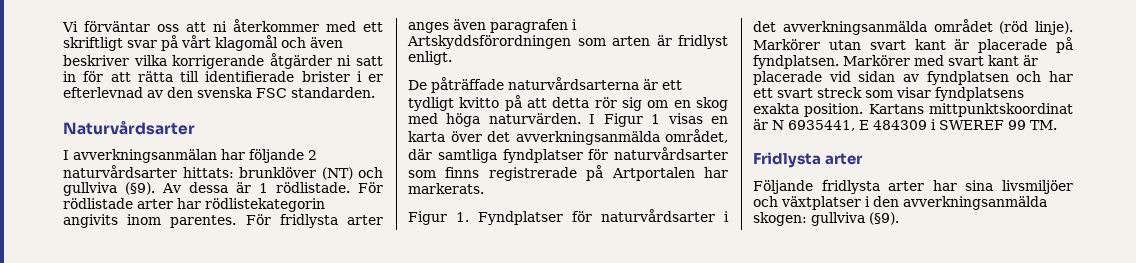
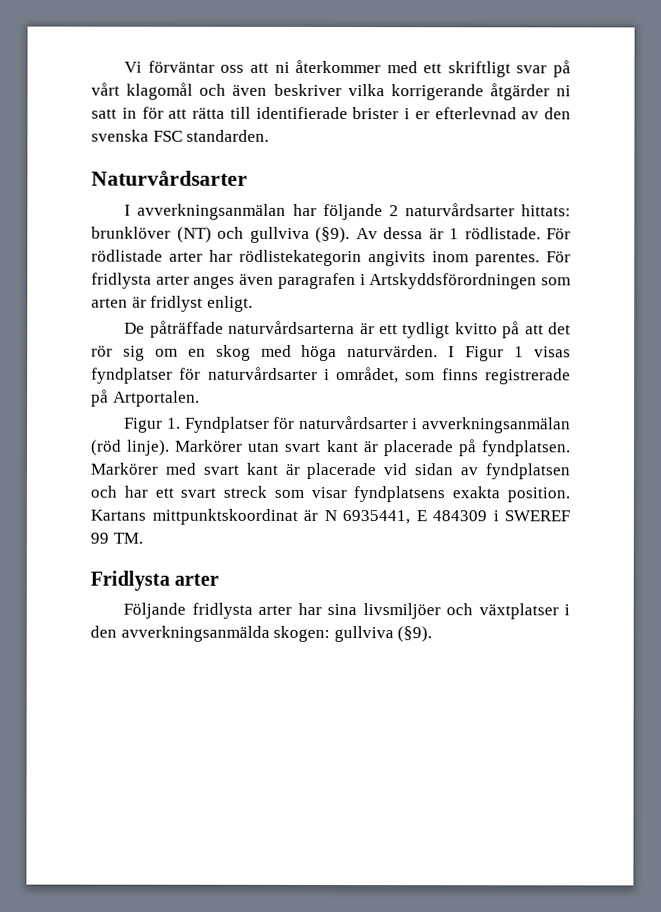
- De påträffade naturvårdsarterna är ett tydligt kvitto på att detta rör sig om en skog med höga naturvärden.
+ De påträffade naturvårdsarterna är ett tydligt kvitto på att det rör sig om en skog med höga naturvärden.
- I Figur 1 visas en karta över det avverkningsanmälda området, där samtliga fyndplatser för naturvårdsarter som finns registrerade på Artportalen har markerats.
+ I Figur 1 visas fyndplatser för naturvårdsarter i området, som finns registrerade på Artportalen.
- Figur 1. Fyndplatser för naturvårdsarter i det avverkningsanmälda området (röd linje).
+ Figur 1. Fyndplatser för naturvårdsarter i avverkningsanmälan (röd linje).

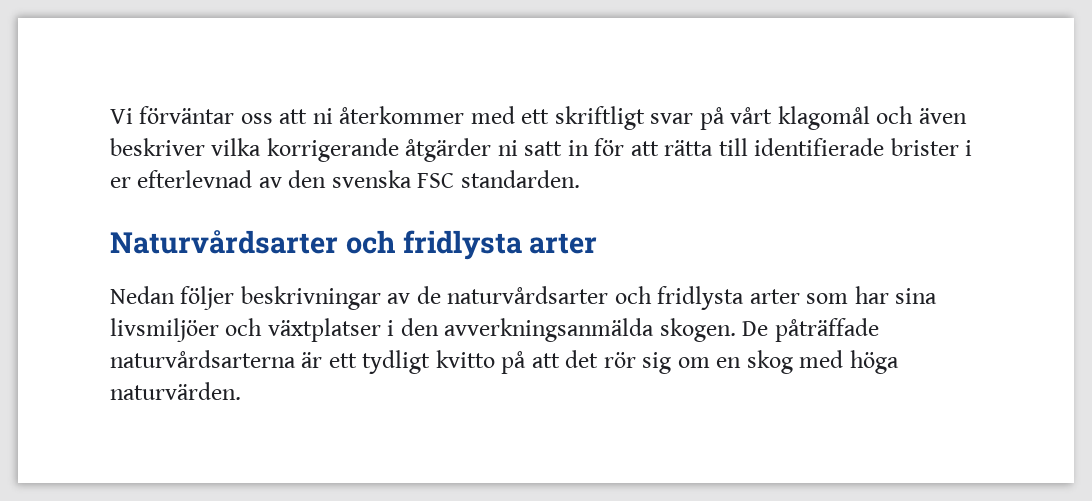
- Naturvårdsarter
- I avverkningsanmälan har följande 2 naturvårdsarter hittats: brunklöver (NT) och gullviva (§9). Av dessa är 1 rödlistade. För rödlistade arter har rödlistekategorin angivits inom parentes. För fridlysta arter anges även paragrafen i Artskyddsförordningen som arten är fridlyst enligt.
- De påträffade naturvårdsarterna är ett tydligt kvitto på att det rör sig om en skog med höga naturvärden. I Figur 1 visas fyndplatser för naturvårdsarter i området, som finns registrerade på Artportalen.
- Figur 1. Fyndplatser för naturvårdsarter i avverkningsanmälan (röd linje). Markörer utan svart kant är placerade på fyndplatsen. Markörer med svart kant är placerade vid sidan av fyndplatsen och har ett svart streck som visar fyndplatsens exakta position. Kartans mittpunktskoordinat är N 6935441, E 484309 i SWEREF 99 TM.
- Fridlysta arter
- Följande fridlysta arter har sina livsmiljöer och växtplatser i den avverkningsanmälda skogen: gullviva (§9).
+ Naturvårdsarter och fridlysta arter
+ Nedan följer beskrivningar av de naturvårdsarter och fridlysta arter som har sina livsmiljöer och växtplatser i den avverkningsanmälda skogen. De påträffade naturvårdsarterna är ett tydligt kvitto på att det rör sig om en skog med höga naturvärden.

